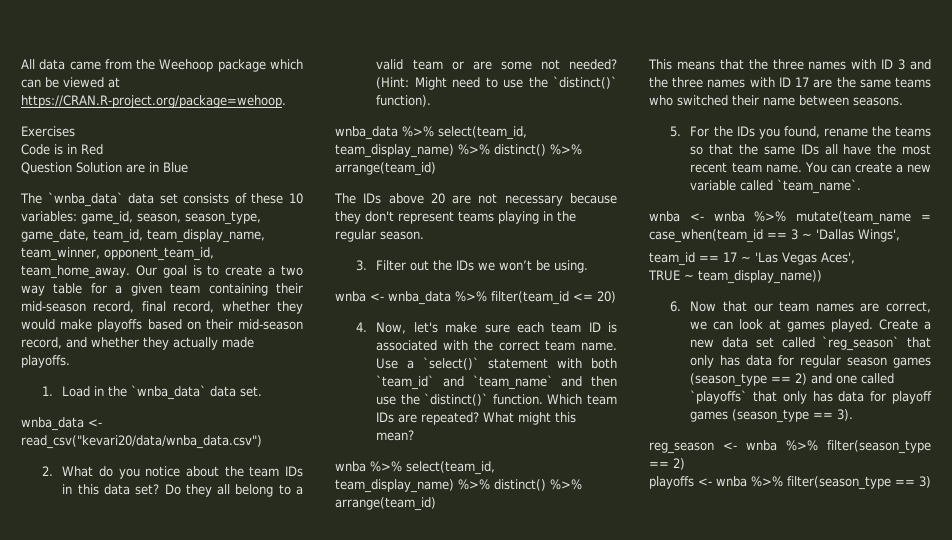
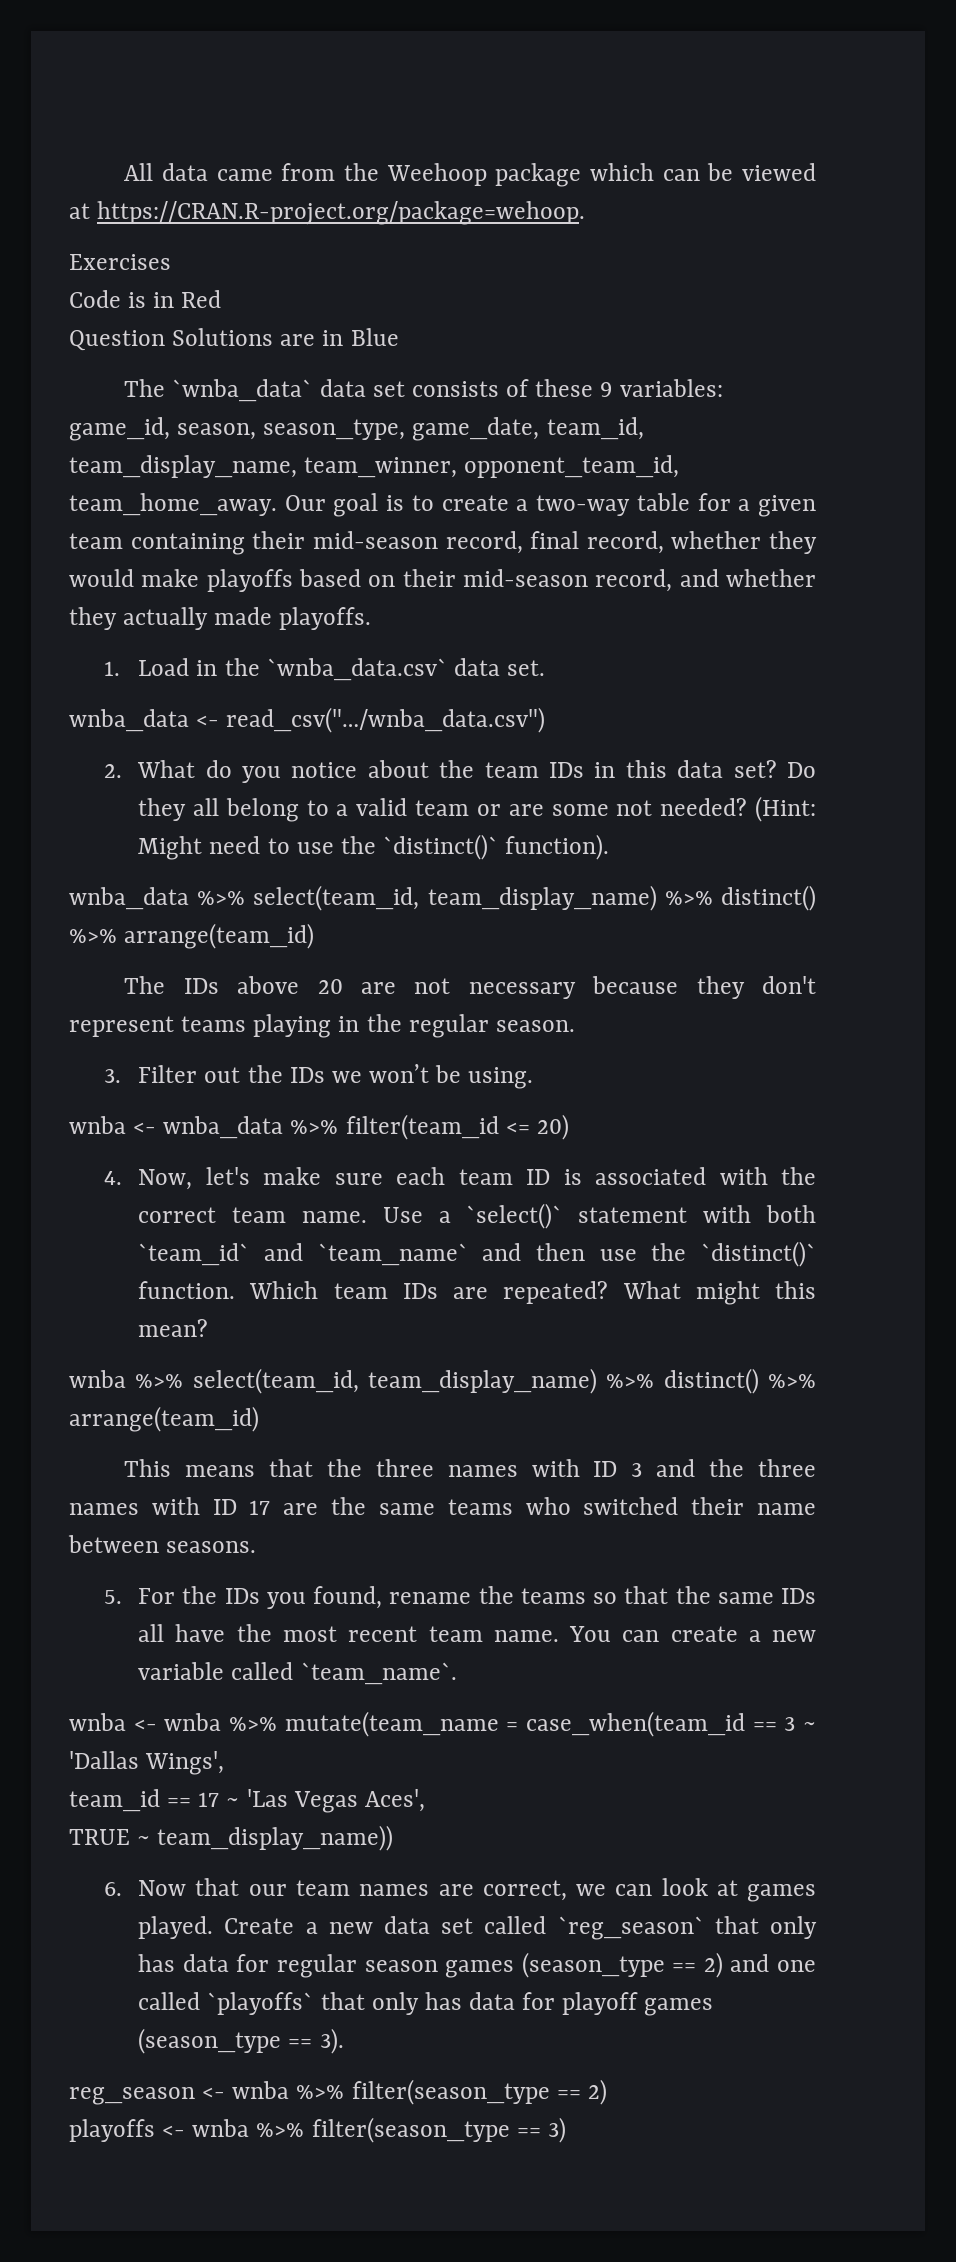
- Question Solution are in Blue
+ Question Solutions are in Blue
- The `wnba_data` data set consists of these 10 variables: game_id, season, season_type, game_date, team_id, team_display_name, team_winner, opponent_team_id, team_home_away.
+ The `wnba_data` data set consists of these 9 variables: game_id, season, season_type, game_date, team_id, team_display_name, team_winner, opponent_team_id, team_home_away.
- Our goal is to create a two way table for a given team containing their mid-season record, final record, whether they would make playoffs based on their mid-season record, and whether they actually made playoffs.
+ Our goal is to create a two-way table for a given team containing their mid-season record, final record, whether they would make playoffs based on their mid-season record, and whether they actually made playoffs.
- 1. Load in the `wnba_data` data set.
+ 1. Load in the `wnba_data.csv` data set.
- wnba_data <- read_csv("kevari20/data/wnba_data.csv")
+ wnba_data <- read_csv("…/wnba_data.csv")

